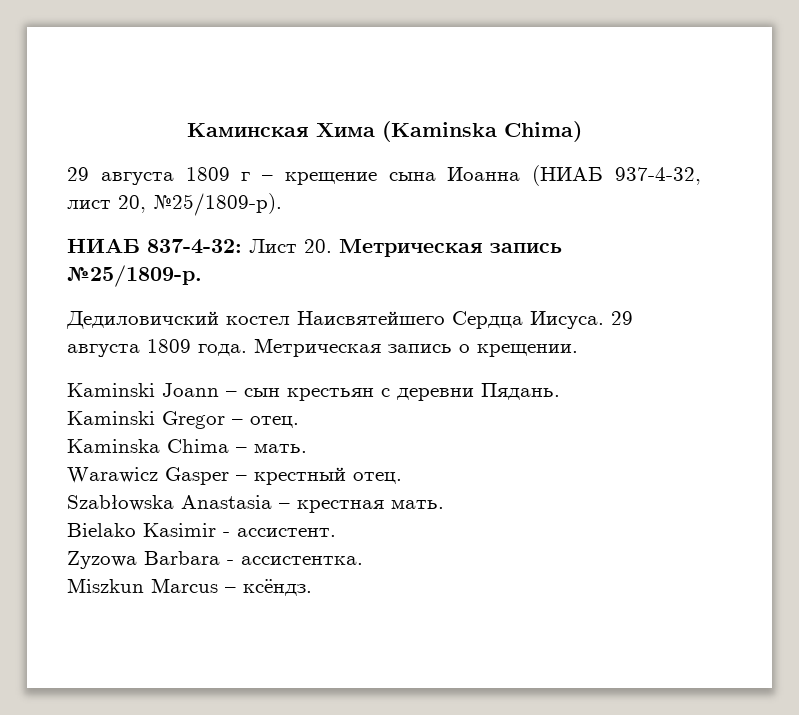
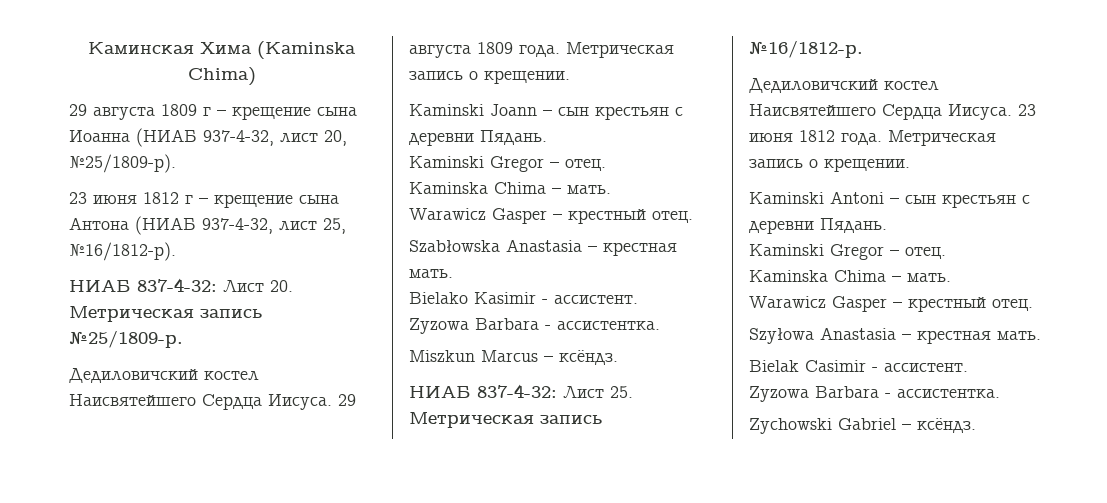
+ 23 июня 1812 г – крещение сына Антона (НИАБ 937-4-32, лист 25, №16/1812-р).
+ НИАБ 837-4-32: Лист 25. Метрическая запись №16/1812-р.
+ Дедиловичский костел Наисвятейшего Сердца Иисуса. 23 июня 1812 года. Метрическая запись о крещении.
+ Kaminski Antoni – сын крестьян с деревни Пядань.
+ Kaminski Gregor – отец.
+ Kaminska Chima – мать.
+ Warawicz Gasper – крестный отец.
+ Szyłowa Anastasia – крестная мать.
+ Bielak Casimir - ассистент.
+ Zyzowa Barbara - ассистентка.
+ Zychowski Gabriel – ксёндз.

